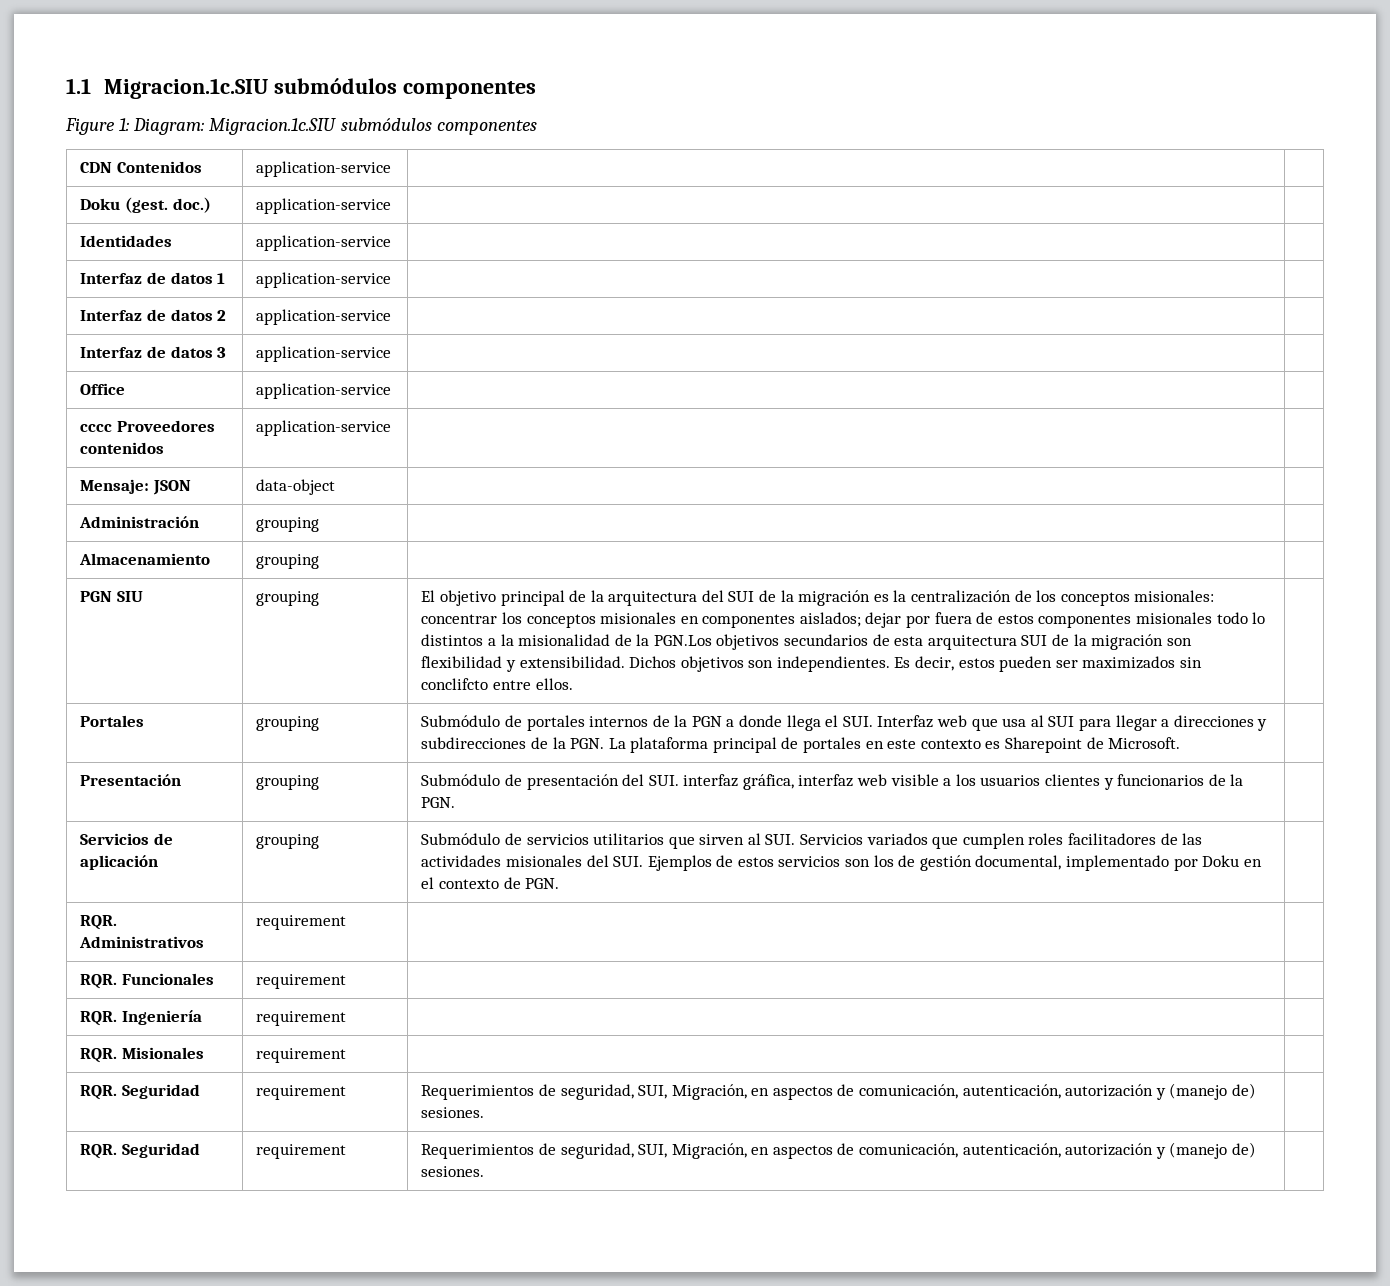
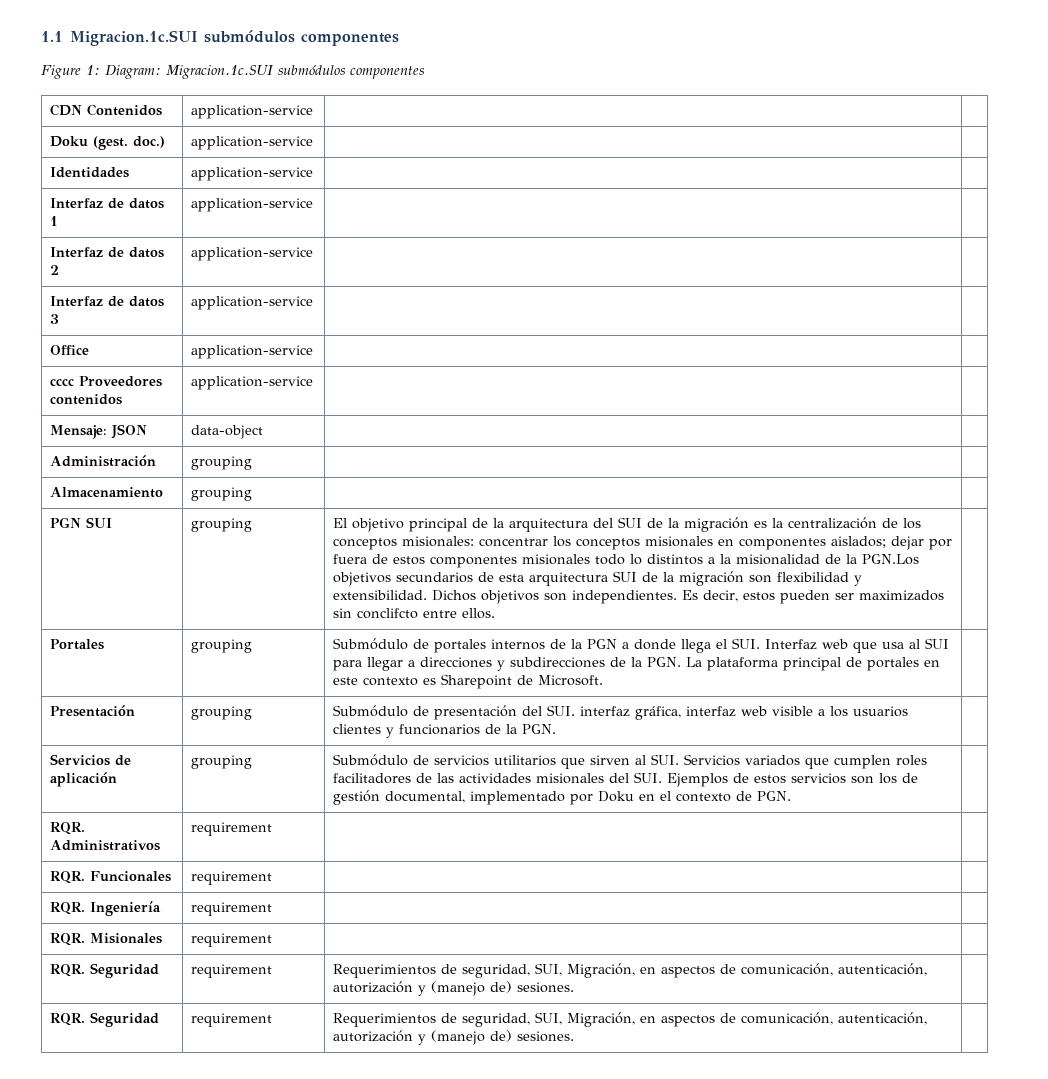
- 1.1 Migracion.1c.SIU submódulos componentes
+ 1.1 Migracion.1c.SUI submódulos componentes
- Figure 1: Diagram: Migracion.1c.SIU submódulos componentes
+ Figure 1: Diagram: Migracion.1c.SUI submódulos componentes
- PGN SIU
+ PGN SUI

